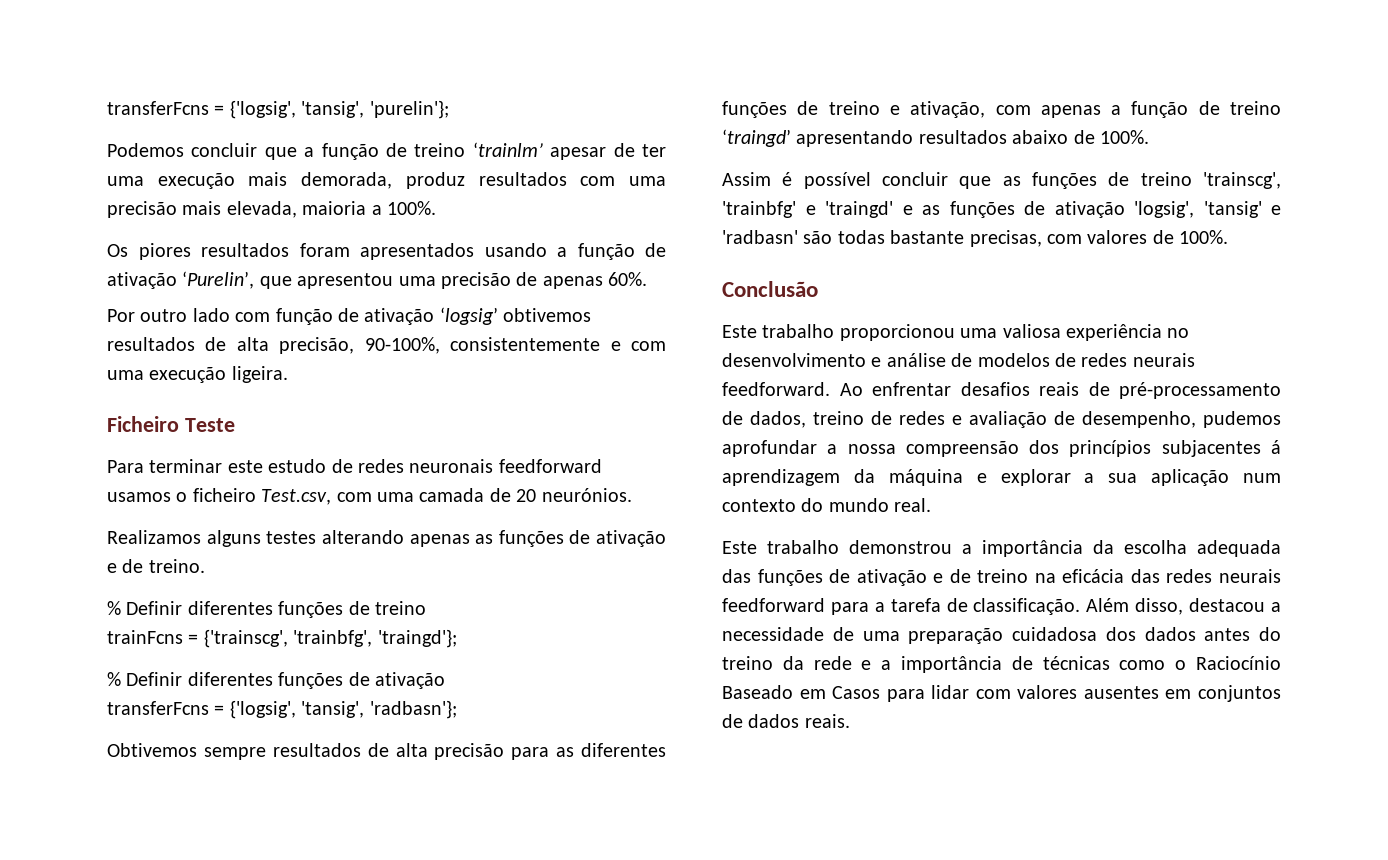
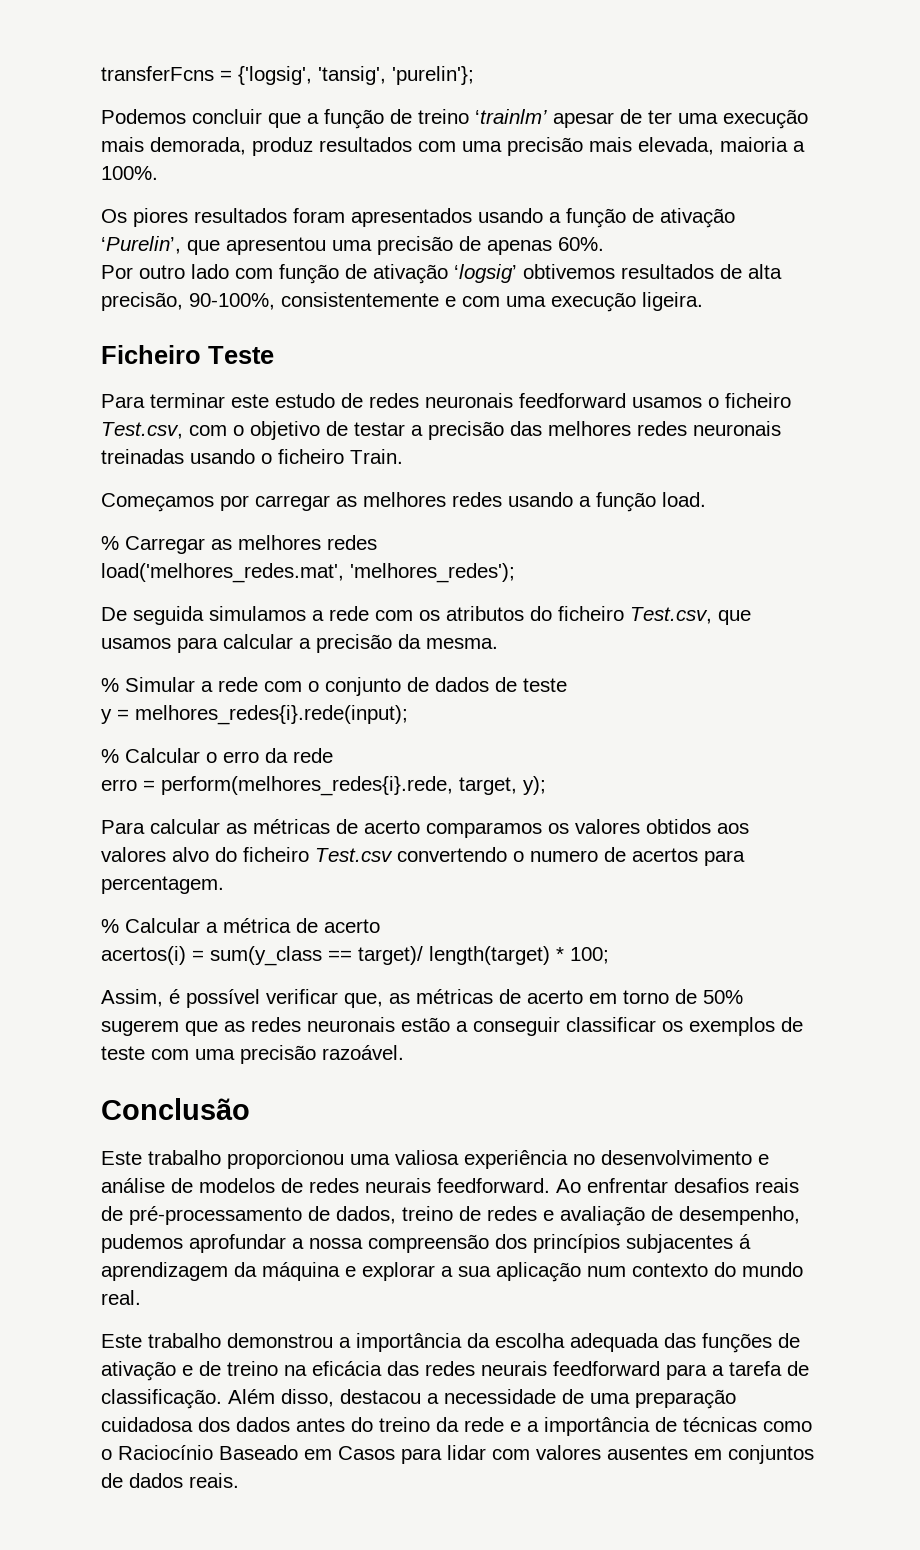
- Para terminar este estudo de redes neuronais feedforward usamos o ficheiro Test.csv, com uma camada de 20 neurónios.
- Realizamos alguns testes alterando apenas as funções de ativação e de treino.
- % Definir diferentes funções de treino
- trainFcns = {'trainscg', 'trainbfg', 'traingd'};
- % Definir diferentes funções de ativação
- transferFcns = {'logsig', 'tansig', 'radbasn'};
- Obtivemos sempre resultados de alta precisão para as diferentes funções de treino e ativação, com apenas a função de treino ‘traingd’ apresentando resultados abaixo de 100%.
- Assim é possível concluir que as funções de treino 'trainscg', 'trainbfg' e 'traingd' e as funções de ativação 'logsig', 'tansig' e 'radbasn' são todas bastante precisas, com valores de 100%.
+ Para terminar este estudo de redes neuronais feedforward usamos o ficheiro Test.csv, com o objetivo de testar a precisão das melhores redes neuronais treinadas usando o ficheiro Train.
+ Começamos por carregar as melhores redes usando a função load.
+ % Carregar as melhores redes
+ load('melhores_redes.mat', 'melhores_redes');
+ De seguida simulamos a rede com os atributos do ficheiro Test.csv, que usamos para calcular a precisão da mesma.
+ % Simular a rede com o conjunto de dados de teste
+ y = melhores_redes{i}.rede(input);
+ % Calcular o erro da rede
+ erro = perform(melhores_redes{i}.rede, target, y);
+ Para calcular as métricas de acerto comparamos os valores obtidos aos valores alvo do ficheiro Test.csv convertendo o numero de acertos para percentagem.
+ % Calcular a métrica de acerto
+ acertos(i) = sum(y_class == target)/ length(target) * 100;
+ Assim, é possível verificar que, as métricas de acerto em torno de 50% sugerem que as redes neuronais estão a conseguir classificar os exemplos de teste com uma precisão razoável.

